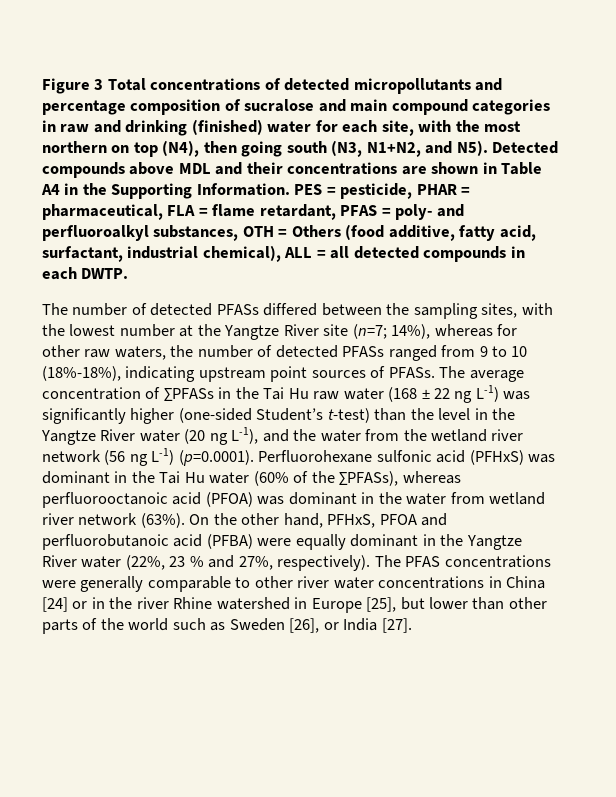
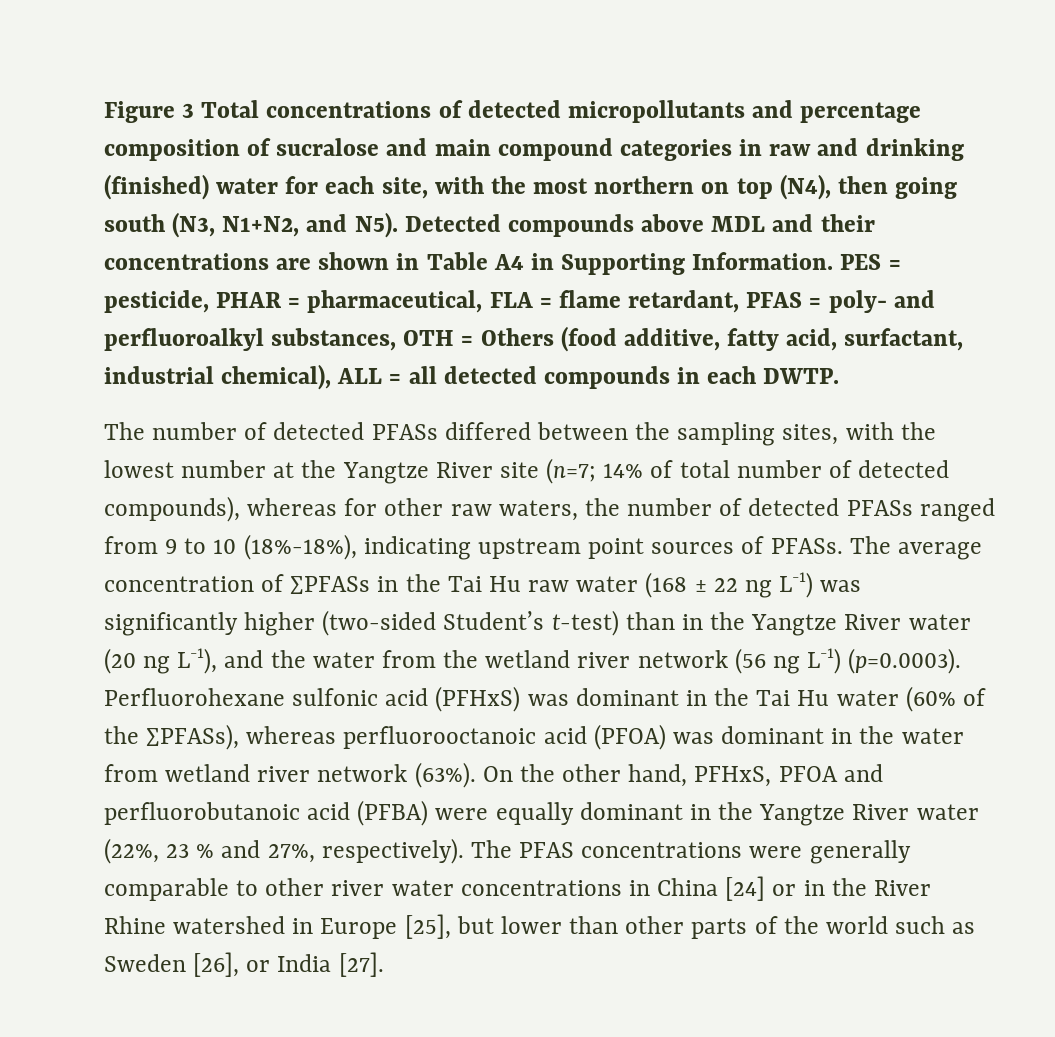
- Figure 3 Total concentrations of detected micropollutants and percentage composition of sucralose and main compound categories in raw and drinking (finished) water for each site, with the most northern on top (N4), then going south (N3, N1+N2, and N5). Detected compounds above MDL and their concentrations are shown in Table A4 in the Supporting Information.
+ Figure 3 Total concentrations of detected micropollutants and percentage composition of sucralose and main compound categories in raw and drinking (finished) water for each site, with the most northern on top (N4), then going south (N3, N1+N2, and N5). Detected compounds above MDL and their concentrations are shown in Table A4 in Supporting Information.
- The number of detected PFASs differed between the sampling sites, with the lowest number at the Yangtze River site (n=7; 14%), whereas for other raw waters, the number of detected PFASs ranged from 9 to 10 (18%-18%), indicating upstream point sources of PFASs.
+ The number of detected PFASs differed between the sampling sites, with the lowest number at the Yangtze River site (n=7; 14% of total number of detected compounds), whereas for other raw waters, the number of detected PFASs ranged from 9 to 10 (18%-18%), indicating upstream point sources of PFASs.
- The average concentration of ∑PFASs in the Tai Hu raw water (168 ± 22 ng L-1) was significantly higher (one-sided Student’s t-test) than the level in the Yangtze River water (20 ng L-1), and the water from the wetland river network (56 ng L-1) (p=0.0001). Perfluorohexane sulfonic acid (PFHxS) was dominant in the Tai Hu water (60% of the ∑PFASs), whereas perfluorooctanoic acid (PFOA) was dominant in the water from wetland river network (63%).
+ The average concentration of ∑PFASs in the Tai Hu raw water (168 ± 22 ng L-1) was significantly higher (two-sided Student’s t-test) than in the Yangtze River water (20 ng L-1), and the water from the wetland river network (56 ng L-1) (p=0.0003). Perfluorohexane sulfonic acid (PFHxS) was dominant in the Tai Hu water (60% of the ∑PFASs), whereas perfluorooctanoic acid (PFOA) was dominant in the water from wetland river network (63%).
- The PFAS concentrations were generally comparable to other river water concentrations in China [24] or in the river Rhine watershed in Europe [25], but lower than other parts of the world such as Sweden [26], or India [27].
+ The PFAS concentrations were generally comparable to other river water concentrations in China [24] or in the River Rhine watershed in Europe [25], but lower than other parts of the world such as Sweden [26], or India [27].

